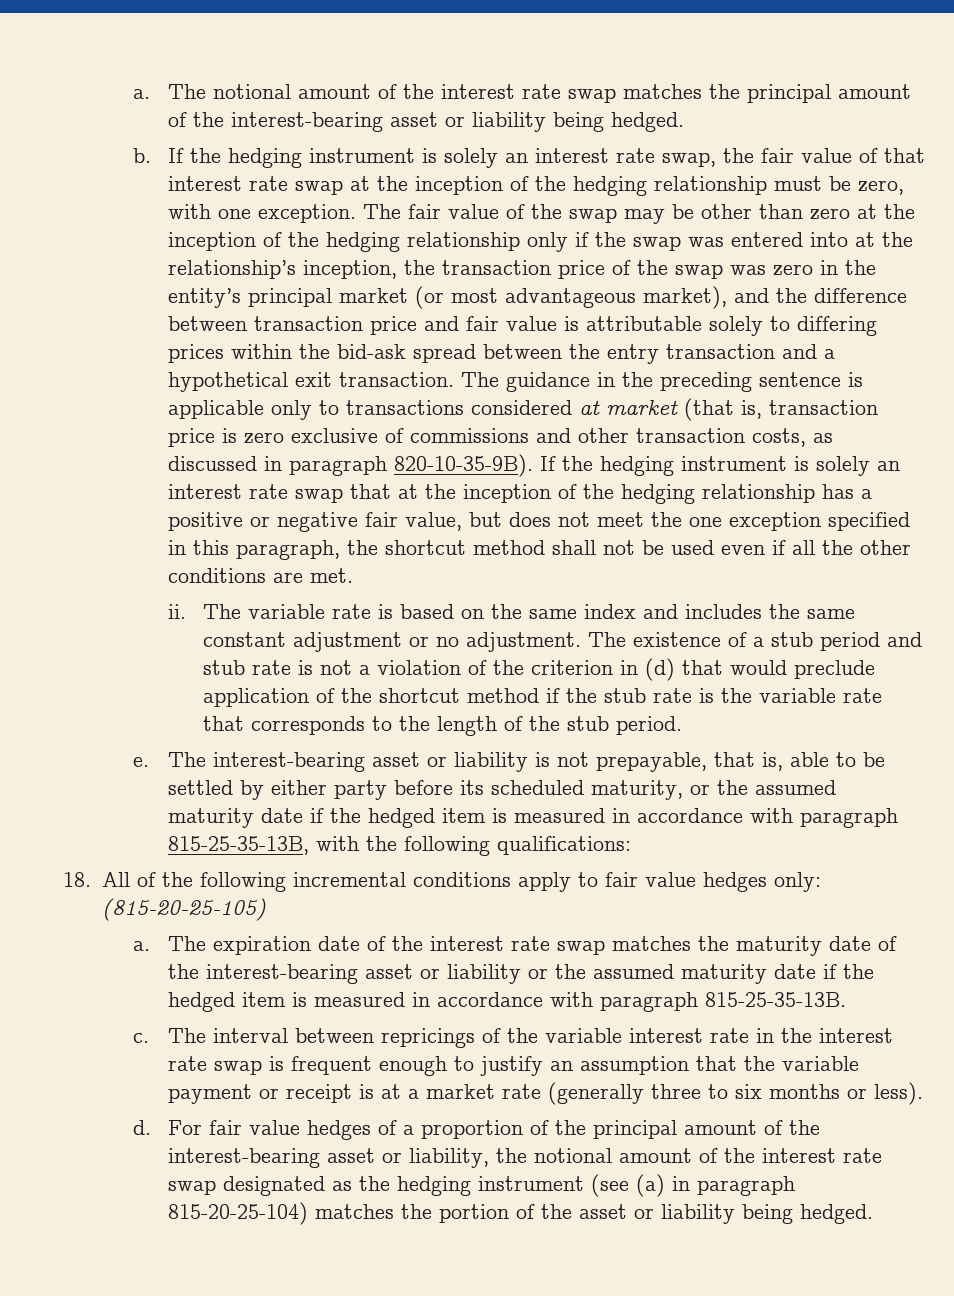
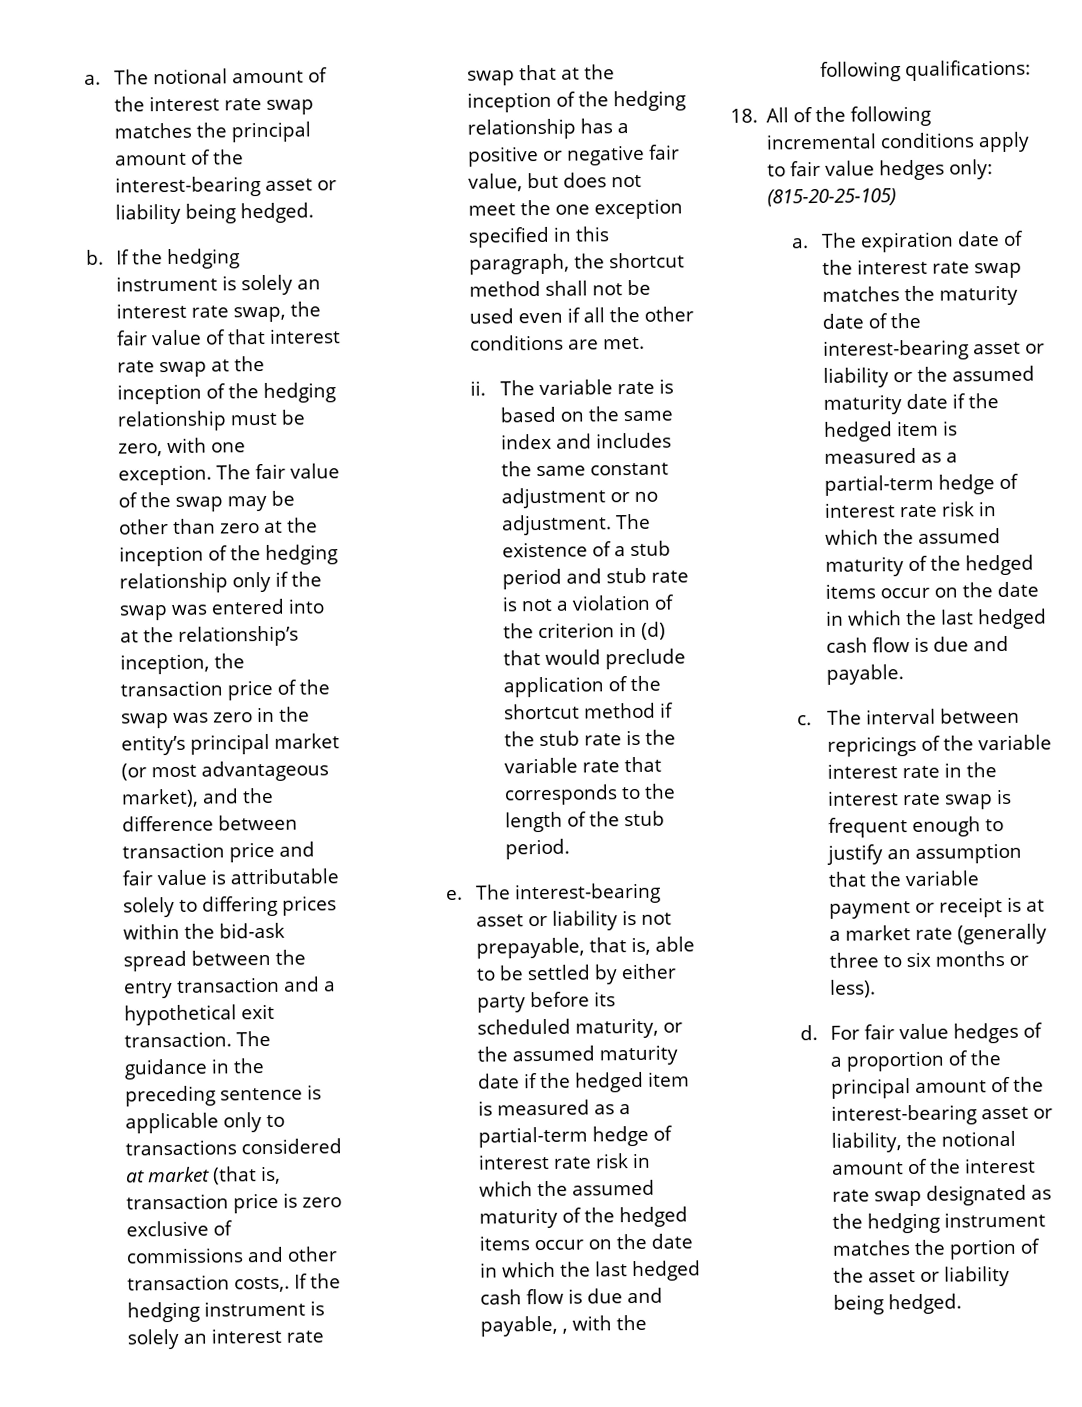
- The guidance in the preceding sentence is applicable only to transactions considered at market (that is, transaction price is zero exclusive of commissions and other transaction costs, as discussed in paragraph 820-10-35-9B).
+ The guidance in the preceding sentence is applicable only to transactions considered at market (that is, transaction price is zero exclusive of commissions and other transaction costs,.
- The interest-bearing asset or liability is not prepayable, that is, able to be settled by either party before its scheduled maturity, or the assumed maturity date if the hedged item is measured in accordance with paragraph 815-25-35-13B, with the following qualifications:
+ The interest-bearing asset or liability is not prepayable, that is, able to be settled by either party before its scheduled maturity, or the assumed maturity date if the hedged item is measured as a partial-term hedge of interest rate risk in which the assumed maturity of the hedged items occur on the date in which the last hedged cash flow is due and payable, , with the following qualifications:
- The expiration date of the interest rate swap matches the maturity date of the interest-bearing asset or liability or the assumed maturity date if the hedged item is measured in accordance with paragraph 815-25-35-13B.
+ The expiration date of the interest rate swap matches the maturity date of the interest-bearing asset or liability or the assumed maturity date if the hedged item is measured as a partial-term hedge of interest rate risk in which the assumed maturity of the hedged items occur on the date in which the last hedged cash flow is due and payable.
- For fair value hedges of a proportion of the principal amount of the interest-bearing asset or liability, the notional amount of the interest rate swap designated as the hedging instrument (see (a) in paragraph 815-20-25-104) matches the portion of the asset or liability being hedged.
+ For fair value hedges of a proportion of the principal amount of the interest-bearing asset or liability, the notional amount of the interest rate swap designated as the hedging instrument matches the portion of the asset or liability being hedged.

